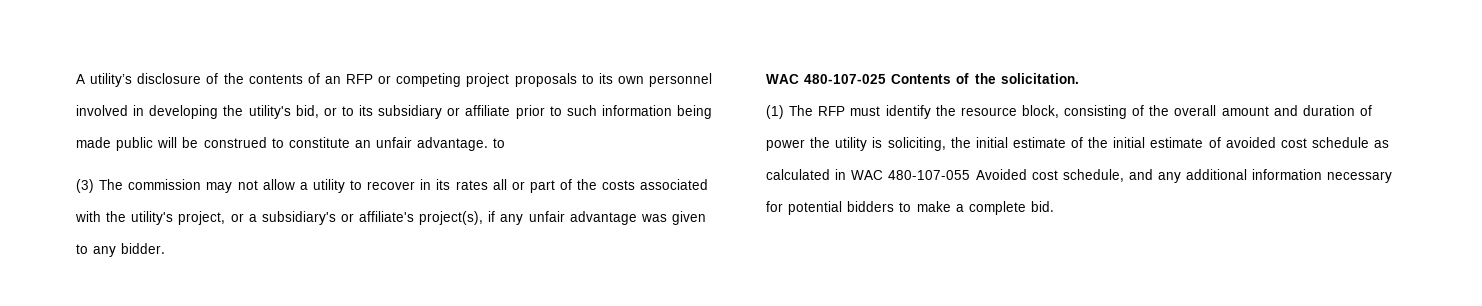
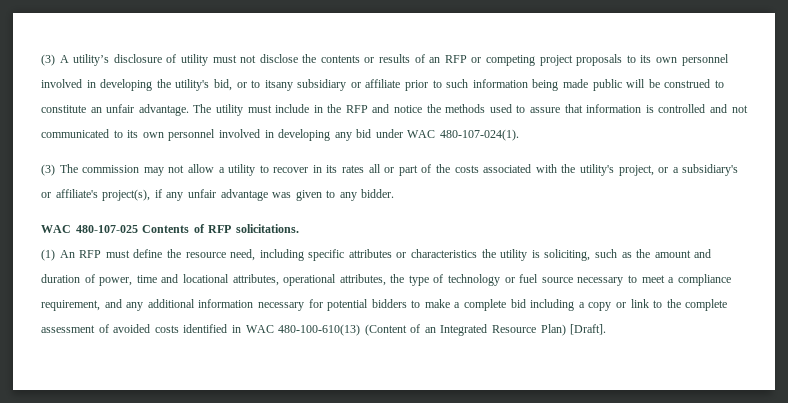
- A utility’s disclosure of the contents of an RFP or competing project proposals to its own personnel involved in developing the utility's bid, or to its subsidiary or affiliate prior to such information being made public will be construed to constitute an unfair advantage. to
+ (3) A utility’s disclosure of utility must not disclose the contents or results of an RFP or competing project proposals to its own personnel involved in developing the utility's bid, or to itsany subsidiary or affiliate prior to such information being made public will be construed to constitute an unfair advantage. The utility must include in the RFP and notice the methods used to assure that information is controlled and not communicated to its own personnel involved in developing any bid under WAC 480-107-024(1).
- WAC 480-107-025 Contents of the solicitation.
+ WAC 480-107-025 Contents of RFP solicitations.
- (1) The RFP must identify the resource block, consisting of the overall amount and duration of power the utility is soliciting, the initial estimate of the initial estimate of avoided cost schedule as calculated in WAC 480-107-055 Avoided cost schedule, and any additional information necessary for potential bidders to make a complete bid.
+ (1) An RFP must define the resource need, including specific attributes or characteristics the utility is soliciting, such as the amount and duration of power, time and locational attributes, operational attributes, the type of technology or fuel source necessary to meet a compliance requirement, and any additional information necessary for potential bidders to make a complete bid including a copy or link to the complete assessment of avoided costs identified in WAC 480-100-610(13) (Content of an Integrated Resource Plan) [Draft].

